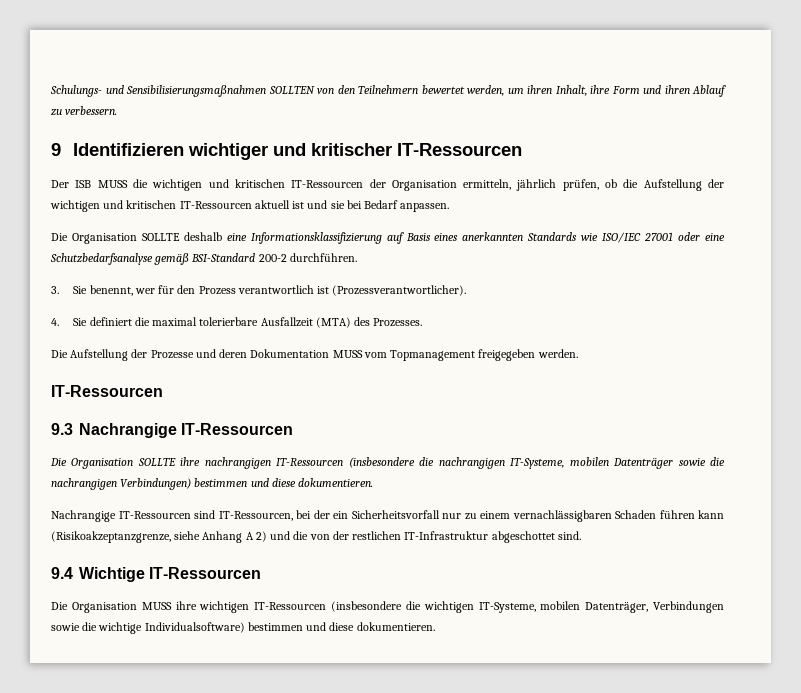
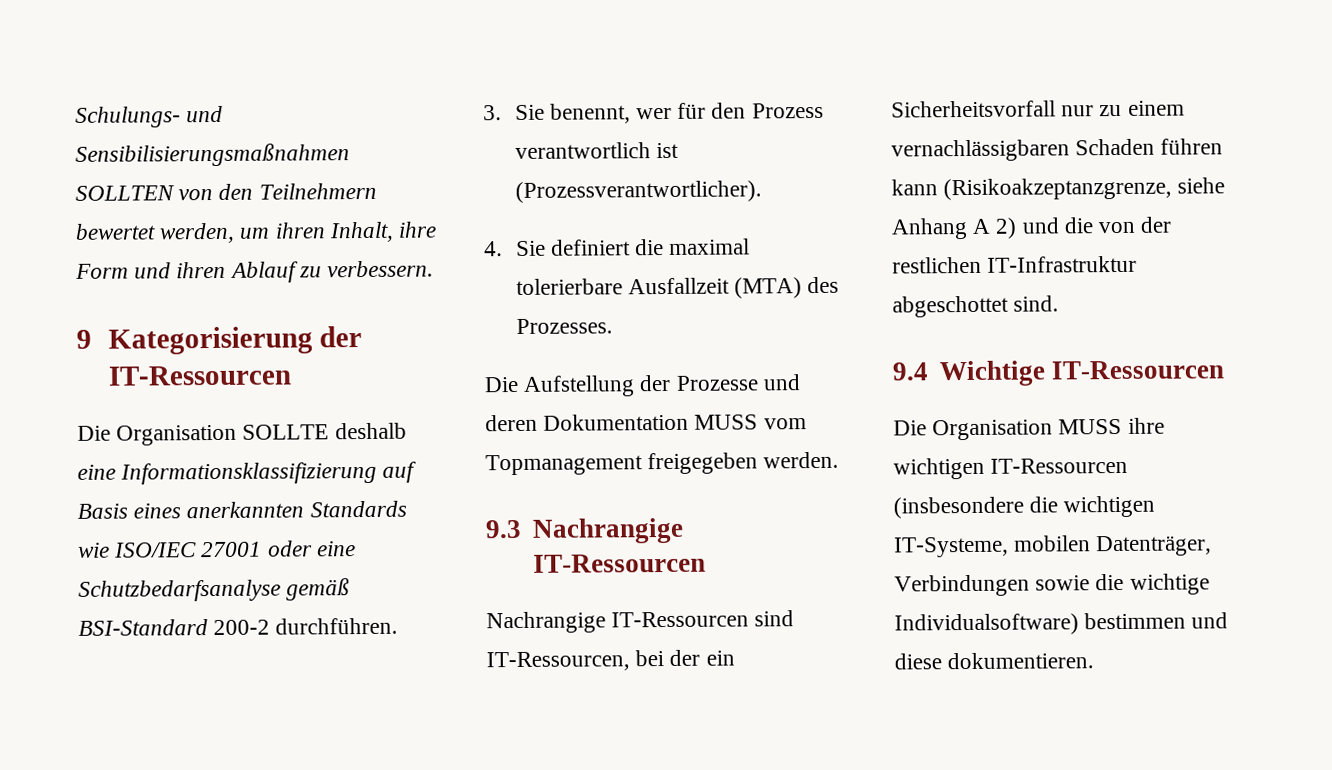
- 9 Identifizieren wichtiger und kritischer IT-Ressourcen
- Der ISB MUSS die wichtigen und kritischen IT-Ressourcen der Organisation ermitteln, jährlich prüfen, ob die Aufstellung der wichtigen und kritischen IT-Ressourcen aktuell ist und sie bei Bedarf anpassen.
+ 9 Kategorisierung der IT-Ressourcen
  Die Aufstellung der Prozesse und deren Dokumentation MUSS vom Topmanagement freigegeben werden.
- IT-Ressourcen
- Die Organisation SOLLTE ihre nachrangigen IT-Ressourcen (insbesondere die nachrangigen IT-Systeme, mobilen Datenträger sowie die nachrangigen Verbindungen) bestimmen und diese dokumentieren.

